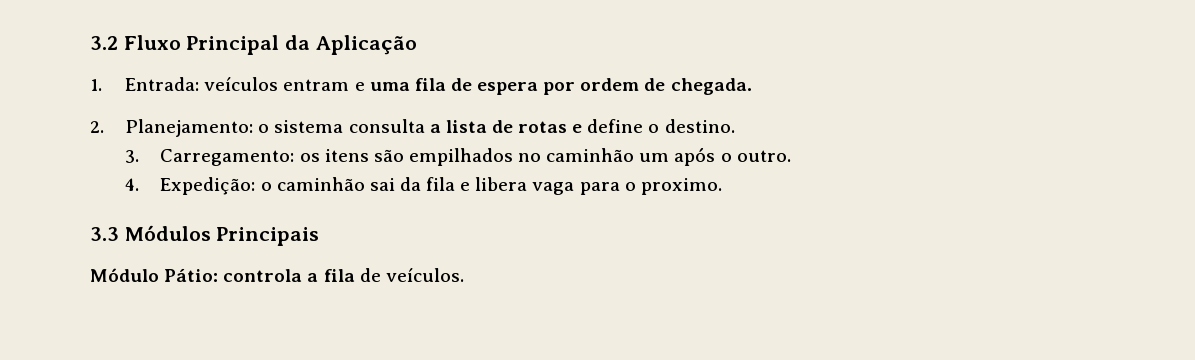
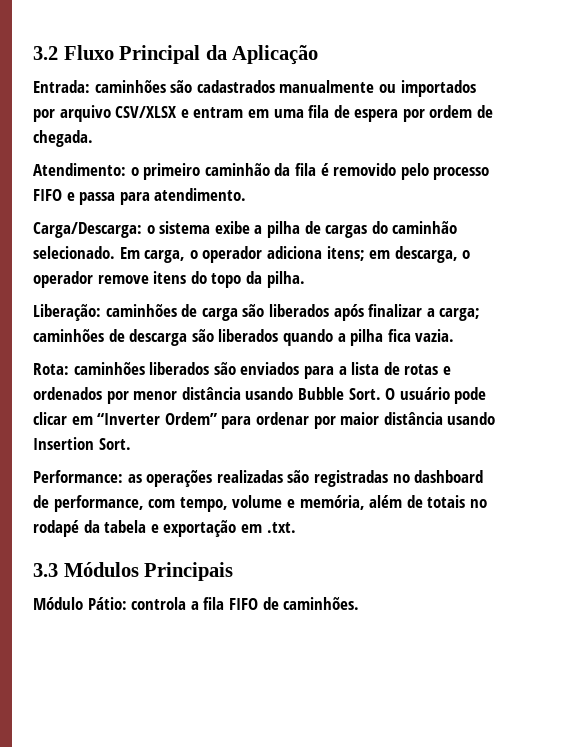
- 1. Entrada: veículos entram e uma fila de espera por ordem de chegada.
+ Entrada: caminhões são cadastrados manualmente ou importados por arquivo CSV/XLSX e entram em uma fila de espera por ordem de chegada.
- 2. Planejamento: o sistema consulta a lista de rotas e define o destino.
- 3. Carregamento: os itens são empilhados no caminhão um após o outro.
- 4. Expedição: o caminhão sai da fila e libera vaga para o proximo.
+ Atendimento: o primeiro caminhão da fila é removido pelo processo FIFO e passa para atendimento.
+ Carga/Descarga: o sistema exibe a pilha de cargas do caminhão selecionado. Em carga, o operador adiciona itens; em descarga, o operador remove itens do topo da pilha.
+ Liberação: caminhões de carga são liberados após finalizar a carga; caminhões de descarga são liberados quando a pilha fica vazia.
+ Rota: caminhões liberados são enviados para a lista de rotas e ordenados por menor distância usando Bubble Sort. O usuário pode clicar em “Inverter Ordem” para ordenar por maior distância usando Insertion Sort.
+ Performance: as operações realizadas são registradas no dashboard de performance, com tempo, volume e memória, além de totais no rodapé da tabela e exportação em .txt.
- Módulo Pátio: controla a fila de veículos.
+ Módulo Pátio: controla a fila FIFO de caminhões.

